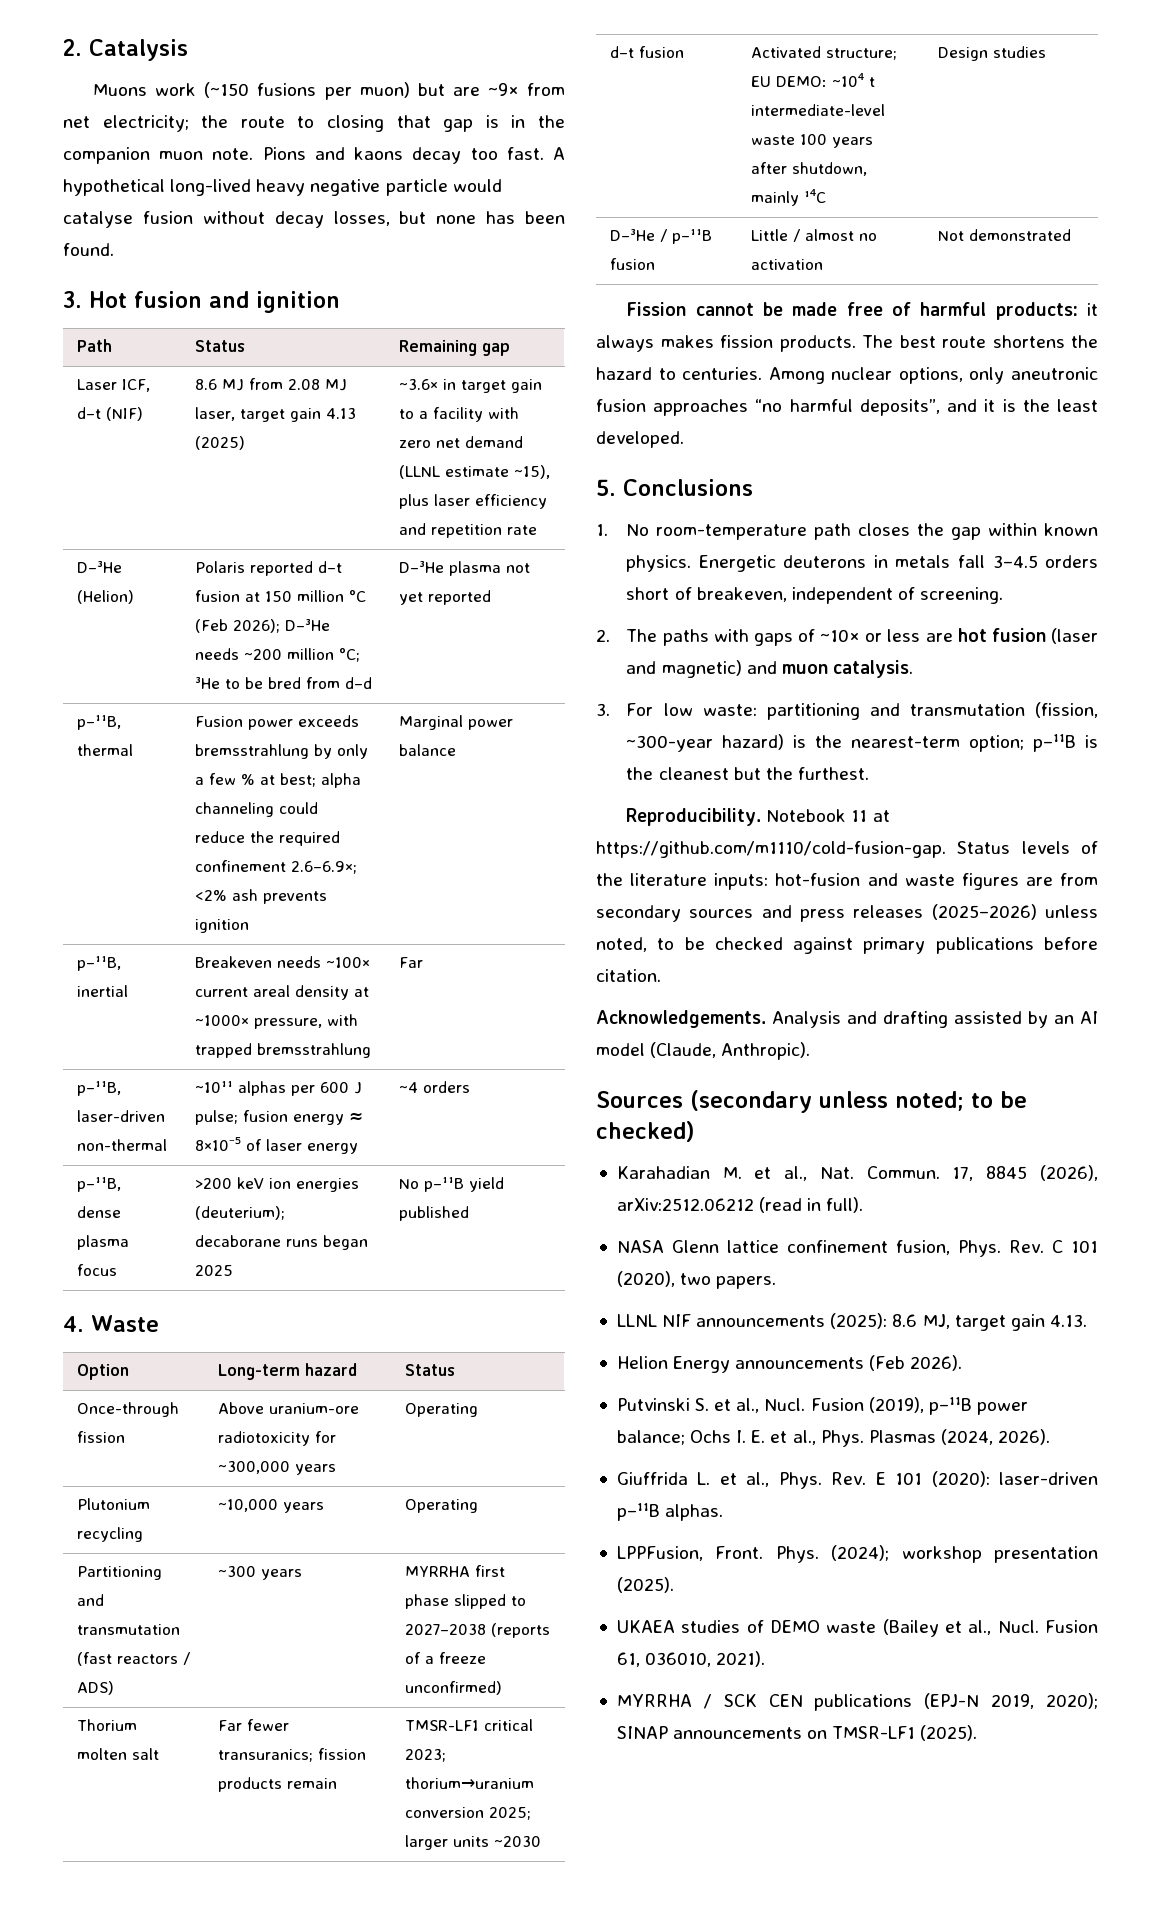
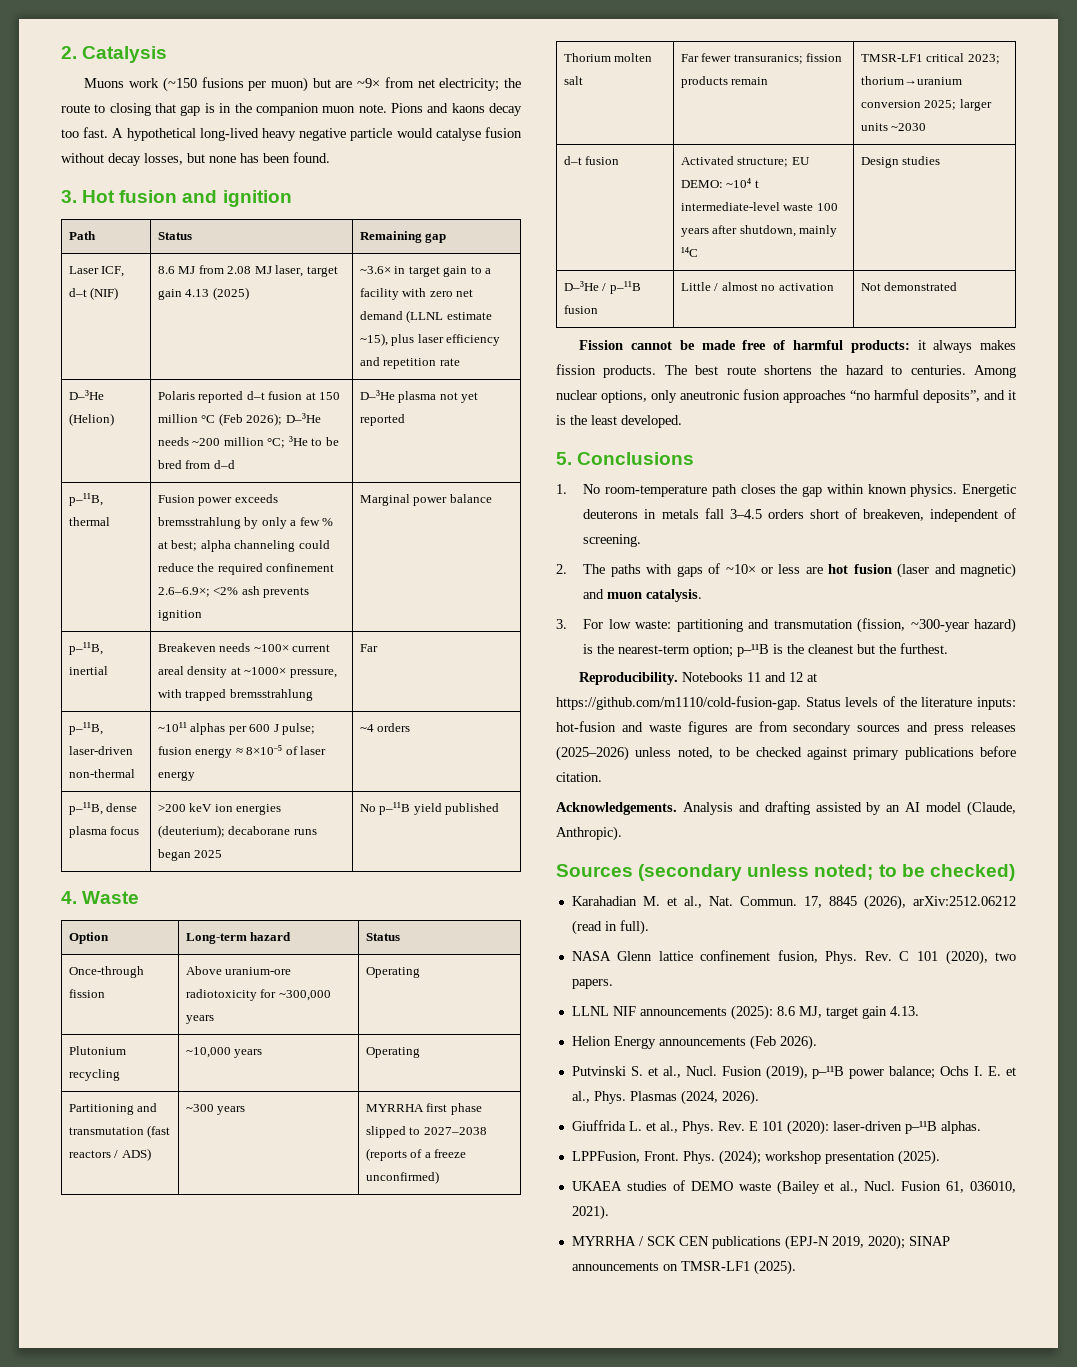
- Notebook 11 at https://github.com/m1110/cold-fusion-gap. Status levels of the literature inputs: hot-fusion and waste figures are from secondary sources and press releases (2025–2026) unless noted, to be checked against primary publications before citation.
+ Notebooks 11 and 12 at https://github.com/m1110/cold-fusion-gap. Status levels of the literature inputs: hot-fusion and waste figures are from secondary sources and press releases (2025–2026) unless noted, to be checked against primary publications before citation.

